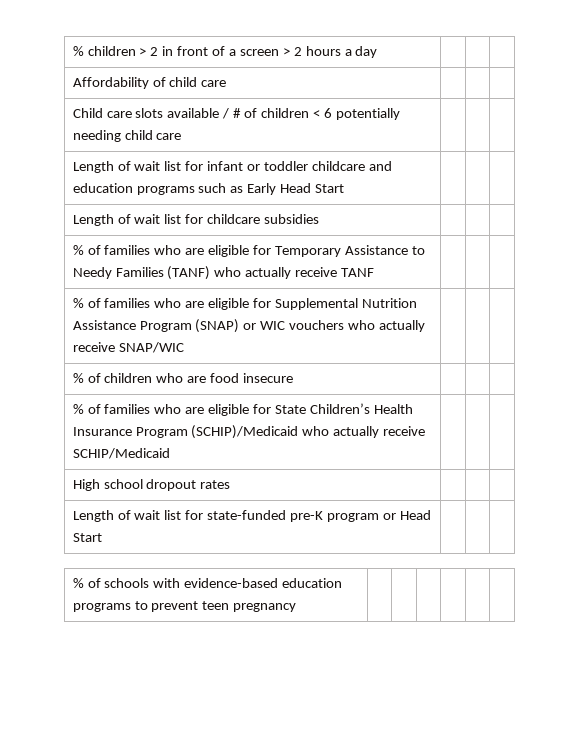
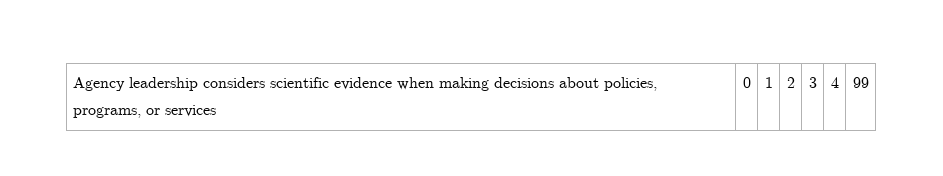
- % children > 2 in front of a screen > 2 hours a day | | |
- Affordability of child care | | |
- Child care slots available / # of children < 6 potentially needing child care | | |
- Length of wait list for infant or toddler childcare and education programs such as Early Head Start | | |
- Length of wait list for childcare subsidies | | |
- % of families who are eligible for Temporary Assistance to Needy Families (TANF) who actually receive TANF | | |
- % of families who are eligible for Supplemental Nutrition Assistance Program (SNAP) or WIC vouchers who actually receive SNAP/WIC | | |
- % of children who are food insecure | | |
- % of families who are eligible for State Children’s Health Insurance Program (SCHIP)/Medicaid who actually receive SCHIP/Medicaid | | |
- High school dropout rates | | |
- Length of wait list for state-funded pre-K program or Head Start | | |
- % of schools with evidence-based education programs to prevent teen pregnancy | | | | | |
+ Agency leadership considers scientific evidence when making decisions about policies, programs, or services | 0 | 1 | 2 | 3 | 4 | 99

